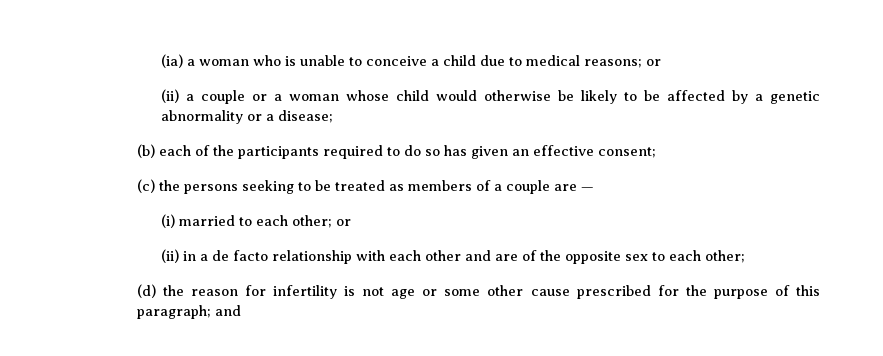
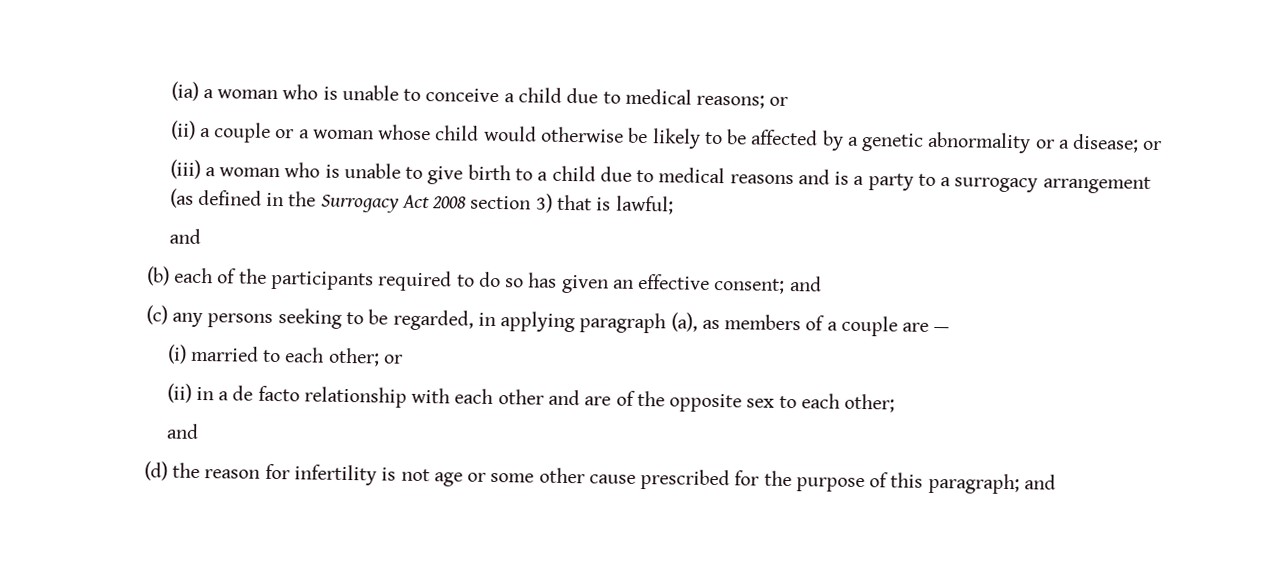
- (ii) a couple or a woman whose child would otherwise be likely to be affected by a genetic abnormality or a disease;
+ (ii) a couple or a woman whose child would otherwise be likely to be affected by a genetic abnormality or a disease; or
+ (iii) a woman who is unable to give birth to a child due to medical reasons and is a party to a surrogacy arrangement (as defined in the Surrogacy Act 2008 section 3) that is lawful;
+ and
- (b) each of the participants required to do so has given an effective consent;
+ (b) each of the participants required to do so has given an effective consent; and
- (c) the persons seeking to be treated as members of a couple are —
+ (c) any persons seeking to be regarded, in applying paragraph (a), as members of a couple are —
  (ii) in a de facto relationship with each other and are of the opposite sex to each other;
+ and

